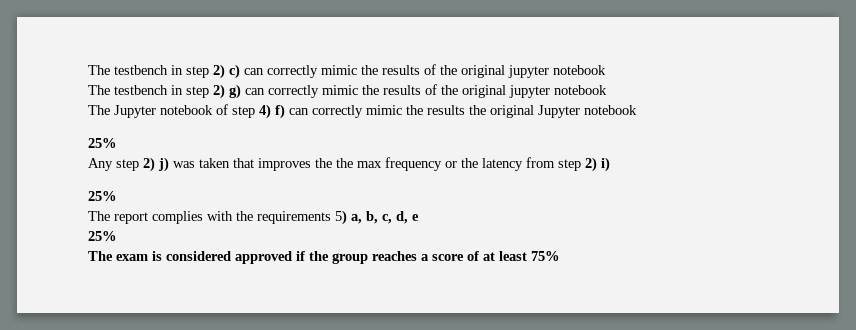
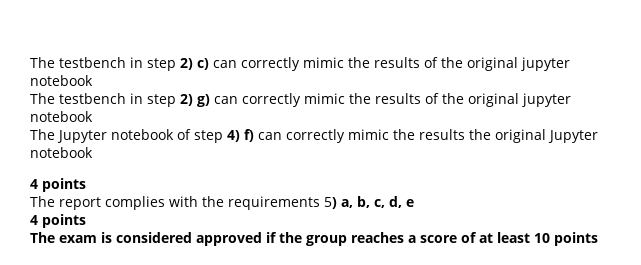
  The Jupyter notebook of step 4) f) can correctly mimic the results the original Jupyter notebook
- 25%
- Any step 2) j) was taken that improves the the max frequency or the latency from step 2) i)
- 25%
+ 4 points
  The report complies with the requirements 5) a, b, c, d, e
- 25%
+ 4 points
- The exam is considered approved if the group reaches a score of at least 75%
+ The exam is considered approved if the group reaches a score of at least 10 points

